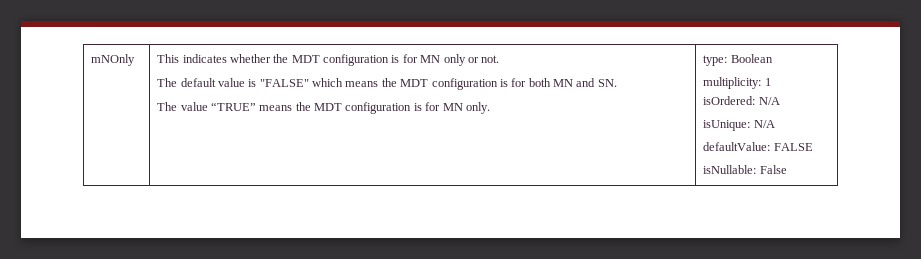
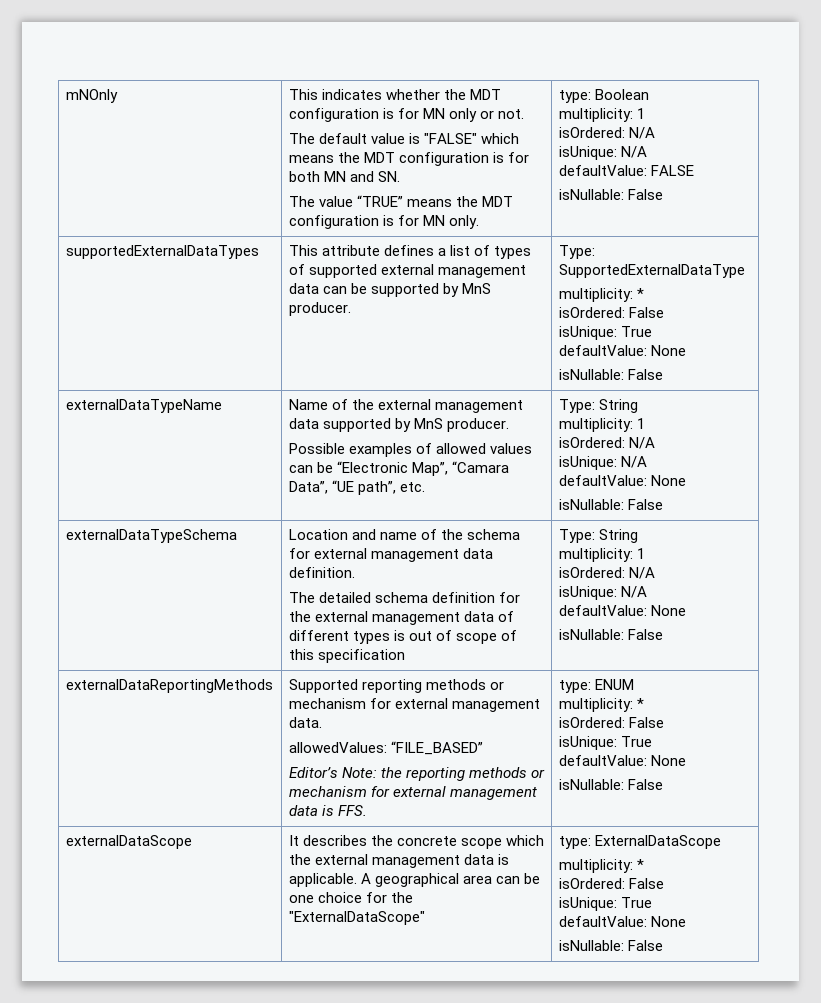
+ supportedExternalDataTypes | This attribute defines a list of types of supported external management data can be supported by MnS producer. | Type: SupportedExternalDataType
+ multiplicity: *
+ isOrdered: False
+ isUnique: True
+ defaultValue: None
+ isNullable: False
+ externalDataTypeName | Name of the external management data supported by MnS producer.
+ Possible examples of allowed values can be “Electronic Map”, “Camara Data”, “UE path”, etc. | Type: String
+ multiplicity: 1
+ isOrdered: N/A
+ isUnique: N/A
+ defaultValue: None
+ isNullable: False
+ externalDataTypeSchema | Location and name of the schema for external management data definition.
+ The detailed schema definition for the external management data of different types is out of scope of this specification | Type: String
+ multiplicity: 1
+ isOrdered: N/A
+ isUnique: N/A
+ defaultValue: None
+ isNullable: False
+ externalDataReportingMethods | Supported reporting methods or mechanism for external management data.
+ allowedValues: “FILE_BASED”
+ Editor’s Note: the reporting methods or mechanism for external management data is FFS. | type: ENUM
+ multiplicity: *
+ isOrdered: False
+ isUnique: True
+ defaultValue: None
+ isNullable: False
+ externalDataScope | It describes the concrete scope which the external management data is applicable. A geographical area can be one choice for the "ExternalDataScope" | type: ExternalDataScope
+ multiplicity: *
+ isOrdered: False
+ isUnique: True
+ defaultValue: None
+ isNullable: False

